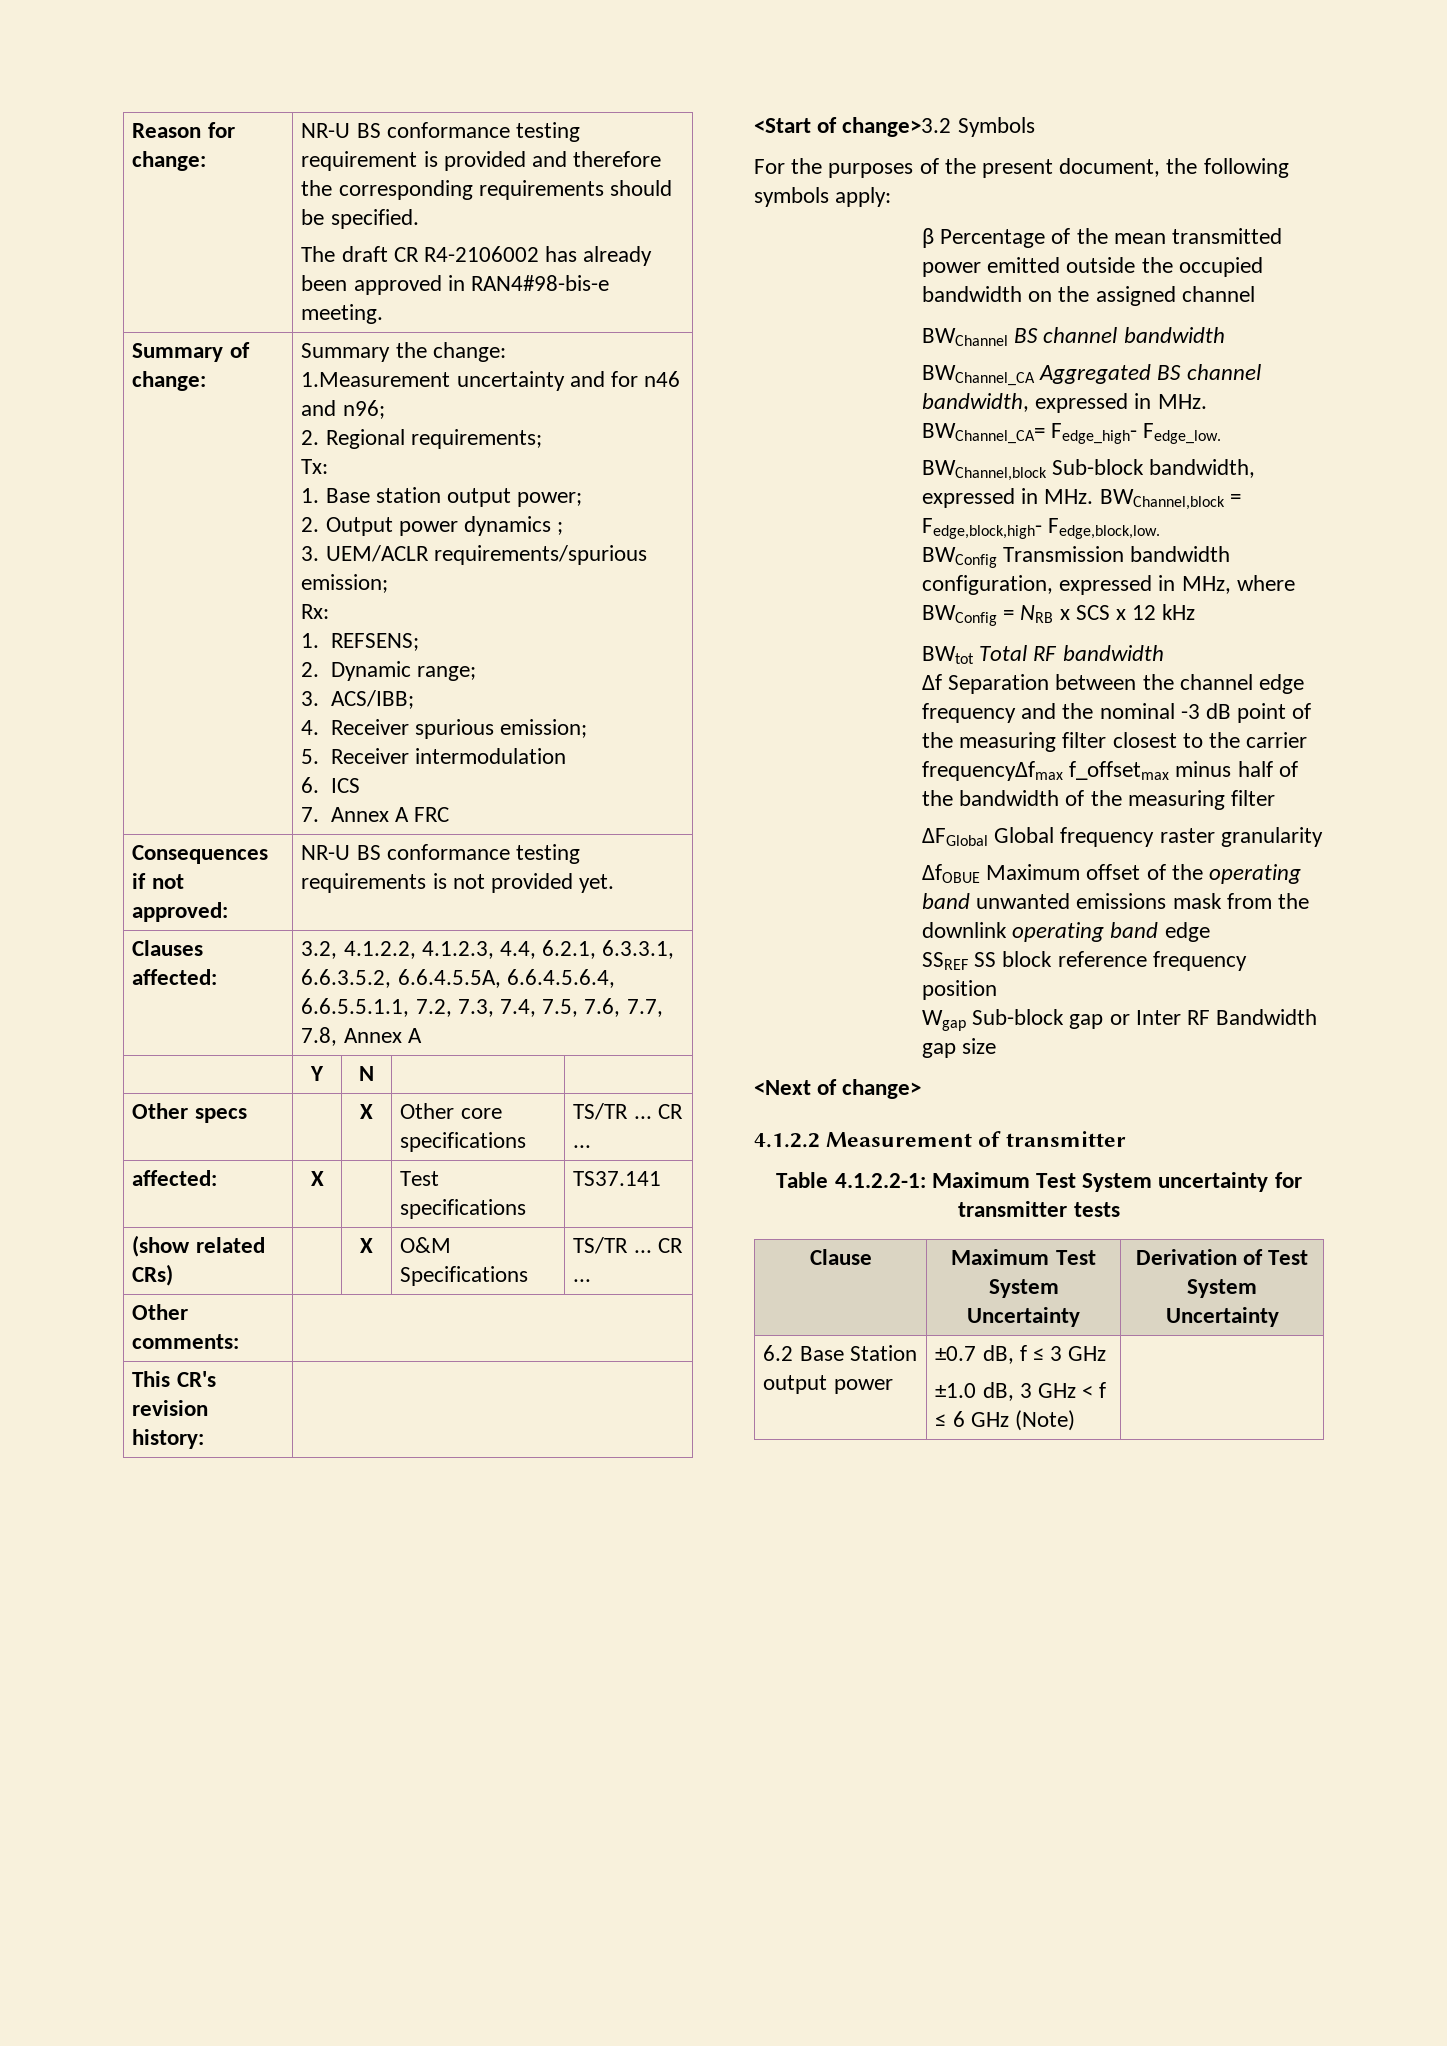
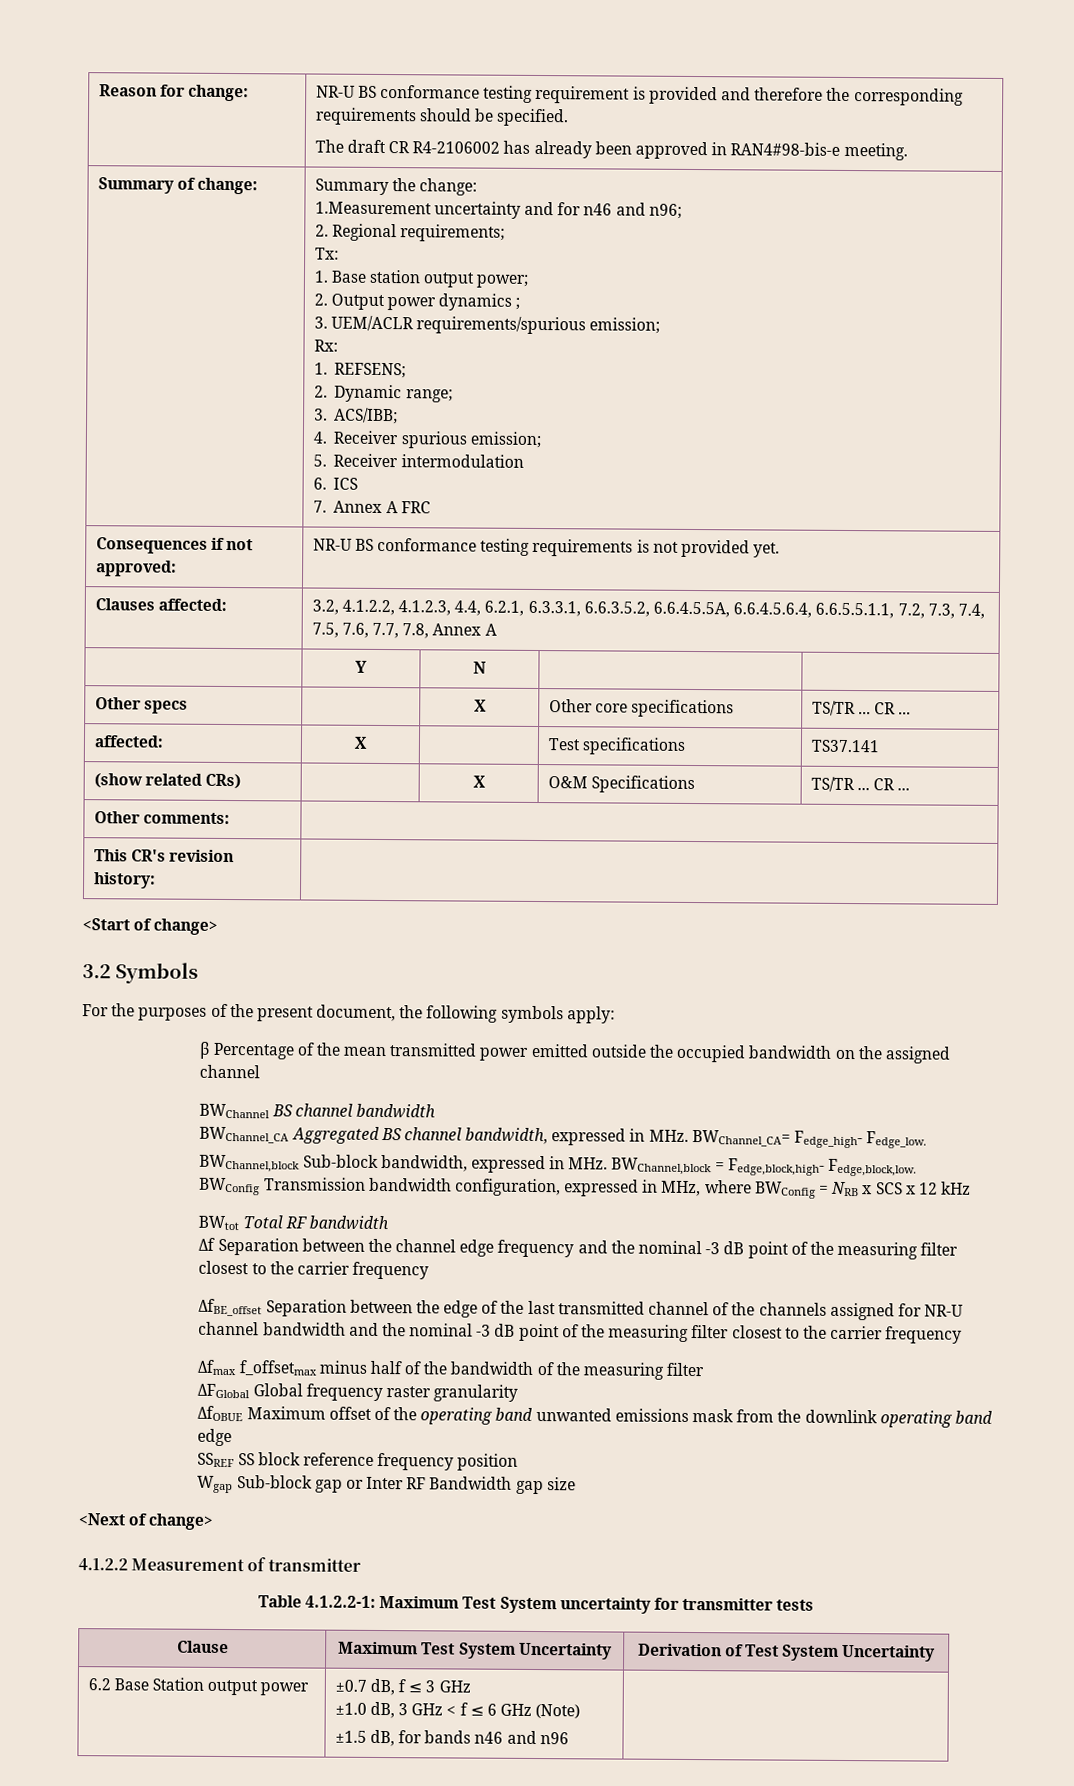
- <Start of change>3.2 Symbols
+ <Start of change>
+ 3.2 Symbols
- Δf Separation between the channel edge frequency and the nominal -3 dB point of the measuring filter closest to the carrier frequencyΔfmax f_offsetmax minus half of the bandwidth of the measuring filter
+ Δf Separation between the channel edge frequency and the nominal -3 dB point of the measuring filter closest to the carrier frequency
+ ΔfBE_offset Separation between the edge of the last transmitted channel of the channels assigned for NR-U channel bandwidth and the nominal -3 dB point of the measuring filter closest to the carrier frequency
+ Δfmax f_offsetmax minus half of the bandwidth of the measuring filter
  6.2 Base Station output power | ±0.7 dB, f ≤ 3 GHz
- ±1.0 dB, 3 GHz < f ≤ 6 GHz (Note) |
+ ±1.0 dB, 3 GHz < f ≤ 6 GHz (Note)
+ ±1.5 dB, for bands n46 and n96 |

